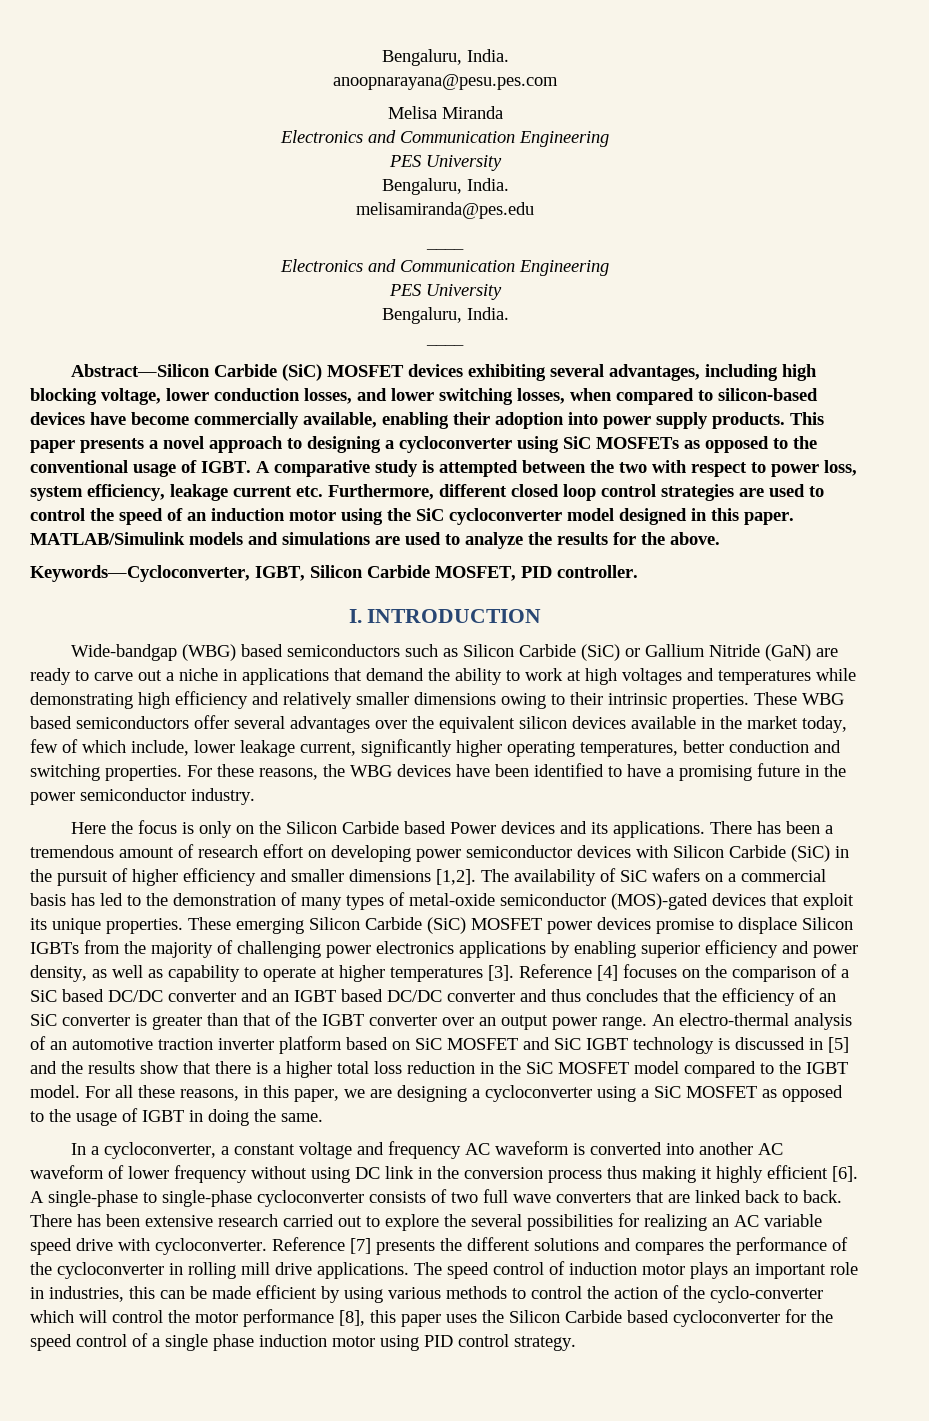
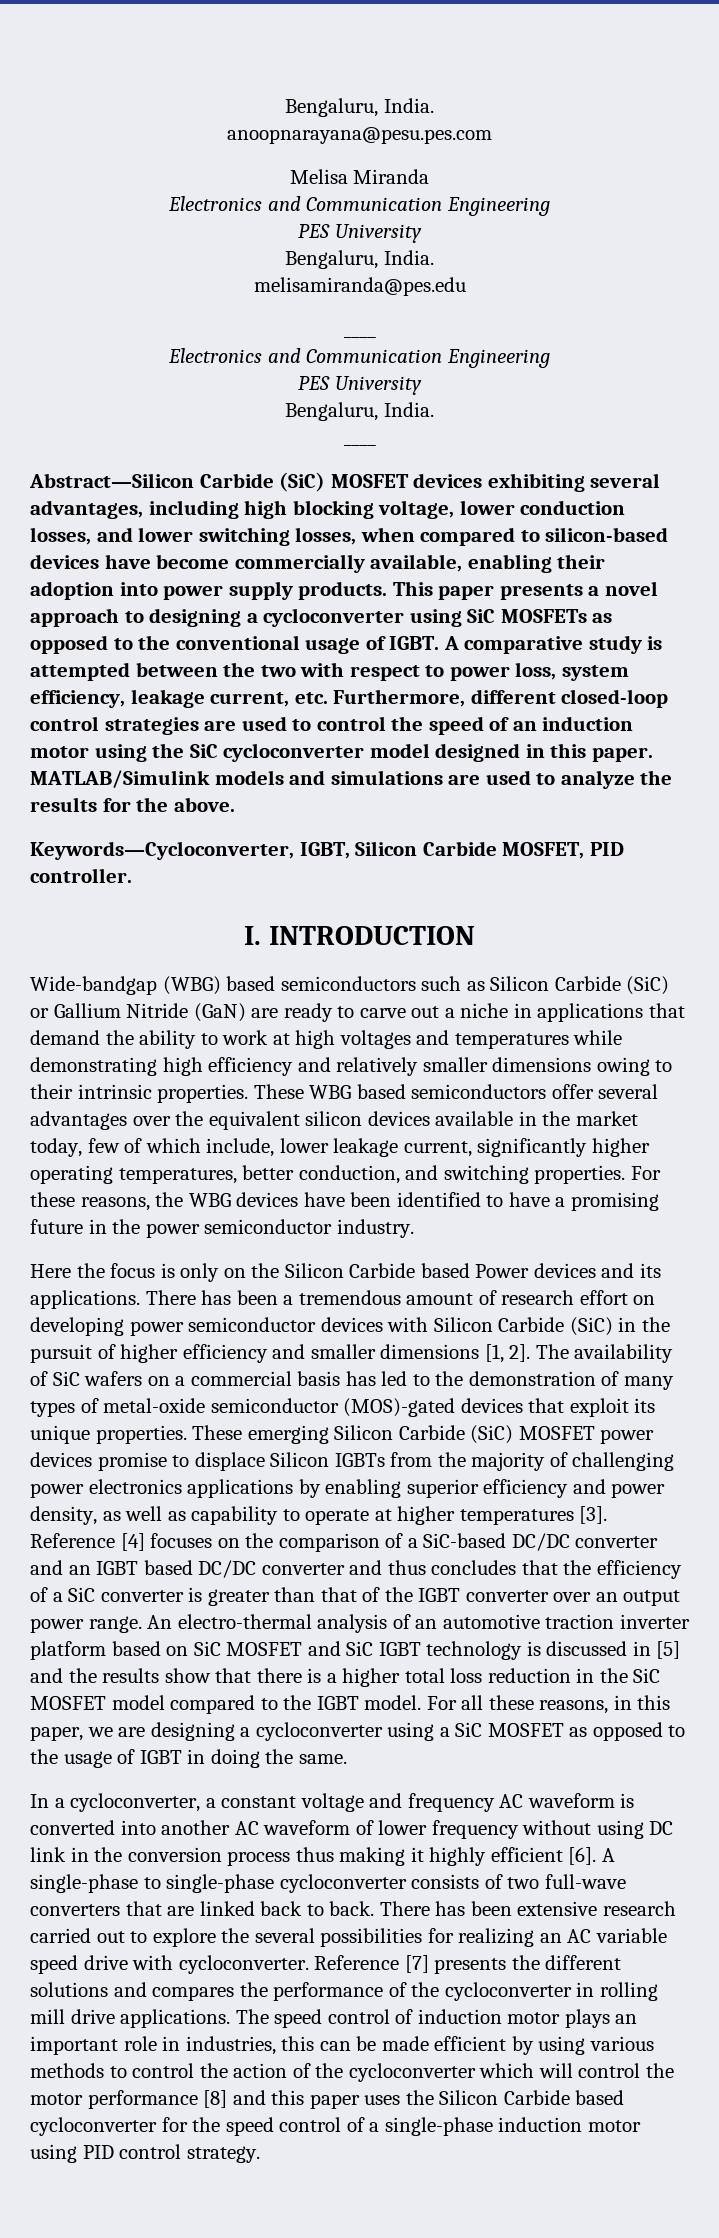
- A comparative study is attempted between the two with respect to power loss, system efficiency, leakage current etc. Furthermore, different closed loop control strategies are used to control the speed of an induction motor using the SiC cycloconverter model designed in this paper.
+ A comparative study is attempted between the two with respect to power loss, system efficiency, leakage current, etc. Furthermore, different closed-loop control strategies are used to control the speed of an induction motor using the SiC cycloconverter model designed in this paper.
- These WBG based semiconductors offer several advantages over the equivalent silicon devices available in the market today, few of which include, lower leakage current, significantly higher operating temperatures, better conduction and switching properties.
+ These WBG based semiconductors offer several advantages over the equivalent silicon devices available in the market today, few of which include, lower leakage current, significantly higher operating temperatures, better conduction, and switching properties.
- There has been a tremendous amount of research effort on developing power semiconductor devices with Silicon Carbide (SiC) in the pursuit of higher efficiency and smaller dimensions [1,2].
+ There has been a tremendous amount of research effort on developing power semiconductor devices with Silicon Carbide (SiC) in the pursuit of higher efficiency and smaller dimensions [1, 2].
- Reference [4] focuses on the comparison of a SiC based DC/DC converter and an IGBT based DC/DC converter and thus concludes that the efficiency of an SiC converter is greater than that of the IGBT converter over an output power range.
+ Reference [4] focuses on the comparison of a SiC-based DC/DC converter and an IGBT based DC/DC converter and thus concludes that the efficiency of a SiC converter is greater than that of the IGBT converter over an output power range.
- A single-phase to single-phase cycloconverter consists of two full wave converters that are linked back to back.
+ A single-phase to single-phase cycloconverter consists of two full-wave converters that are linked back to back.
- The speed control of induction motor plays an important role in industries, this can be made efficient by using various methods to control the action of the cyclo-converter which will control the motor performance [8], this paper uses the Silicon Carbide based cycloconverter for the speed control of a single phase induction motor using PID control strategy.
+ The speed control of induction motor plays an important role in industries, this can be made efficient by using various methods to control the action of the cycloconverter which will control the motor performance [8] and this paper uses the Silicon Carbide based cycloconverter for the speed control of a single-phase induction motor using PID control strategy.

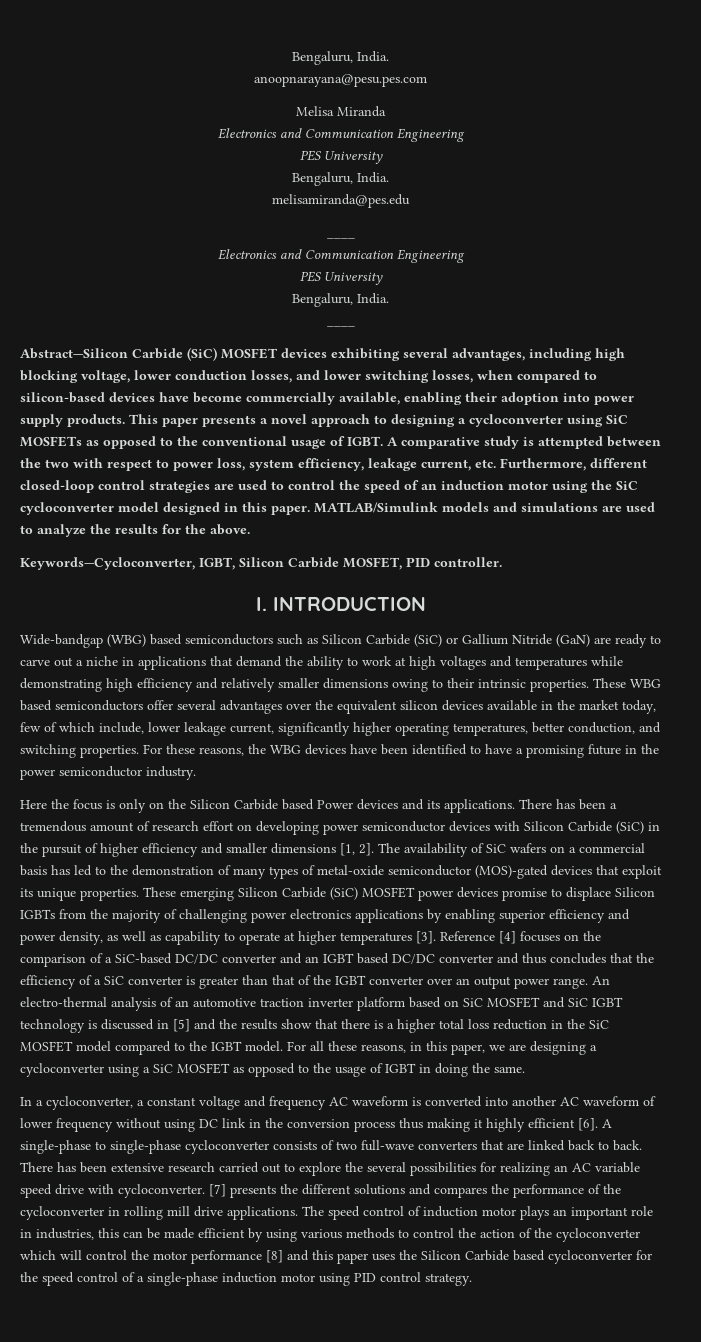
- Reference [7] presents the different solutions and compares the performance of the cycloconverter in rolling mill drive applications.
+ [7] presents the different solutions and compares the performance of the cycloconverter in rolling mill drive applications.

